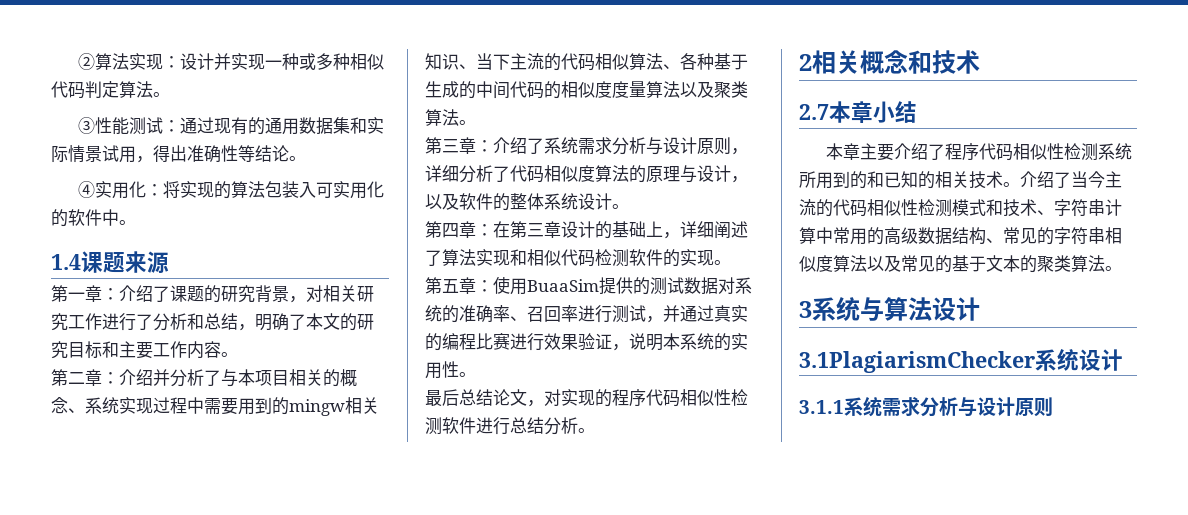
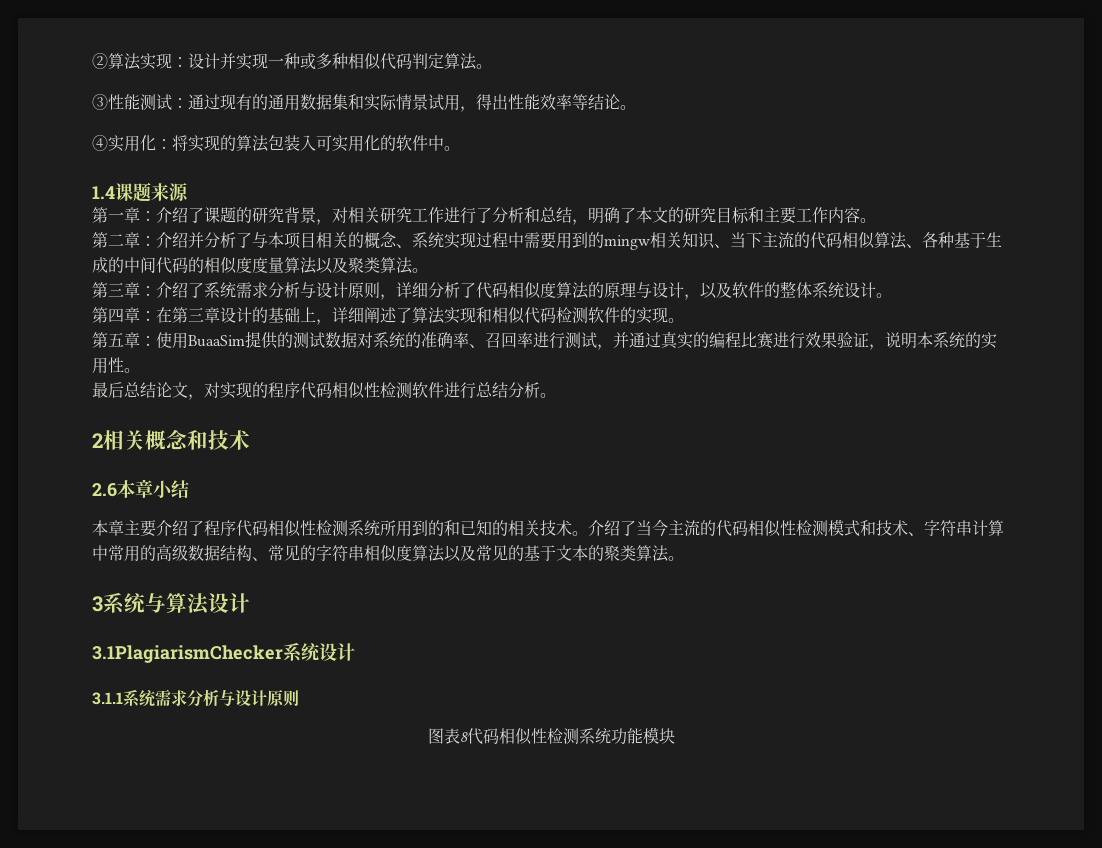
- ③性能测试：通过现有的通用数据集和实际情景试用，得出准确性等结论。
+ ③性能测试：通过现有的通用数据集和实际情景试用，得出性能效率等结论。
- 2.7本章小结
+ 2.6本章小结
+ 图表8代码相似性检测系统功能模块

